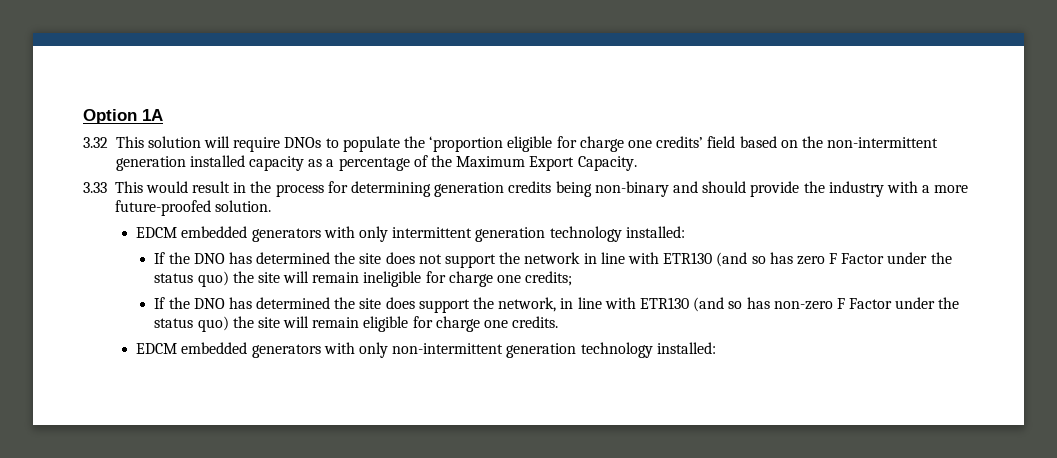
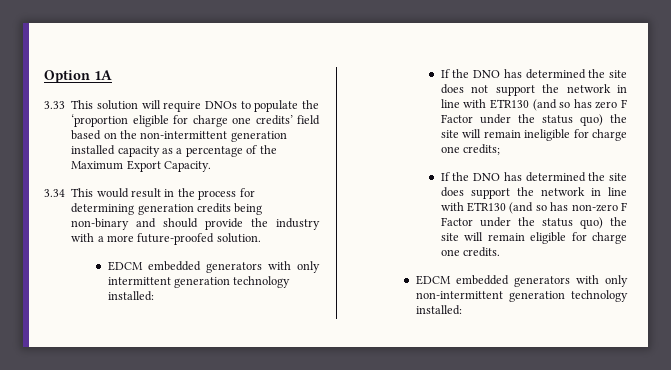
- 3.32 This solution will require DNOs to populate the ‘proportion eligible for charge one credits’ field based on the non-intermittent generation installed capacity as a percentage of the Maximum Export Capacity.
+ 3.33 This solution will require DNOs to populate the ‘proportion eligible for charge one credits’ field based on the non-intermittent generation installed capacity as a percentage of the Maximum Export Capacity.
- 3.33 This would result in the process for determining generation credits being non-binary and should provide the industry with a more future-proofed solution.
+ 3.34 This would result in the process for determining generation credits being non-binary and should provide the industry with a more future-proofed solution.
- If the DNO has determined the site does support the network, in line with ETR130 (and so has non-zero F Factor under the status quo) the site will remain eligible for charge one credits.
+ If the DNO has determined the site does support the network in line with ETR130 (and so has non-zero F Factor under the status quo) the site will remain eligible for charge one credits.

